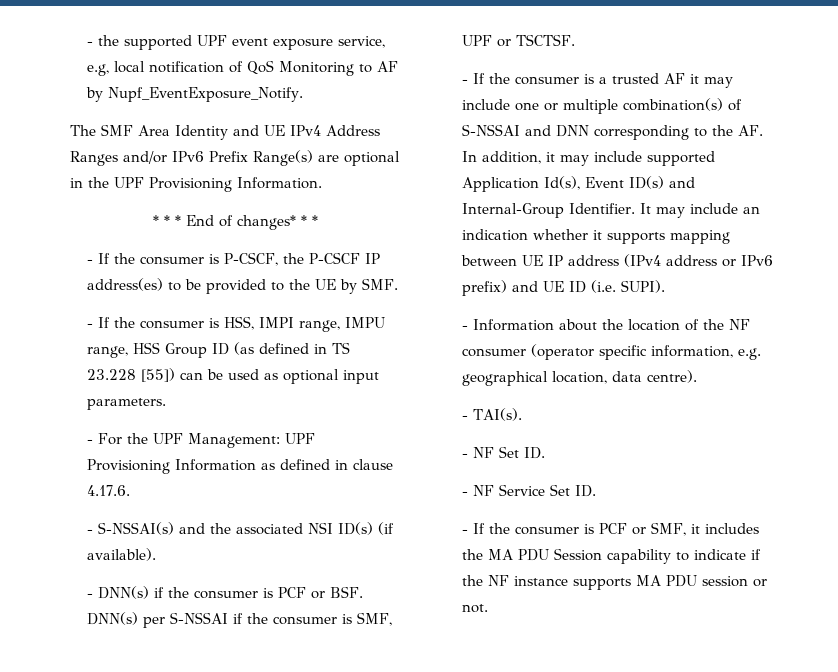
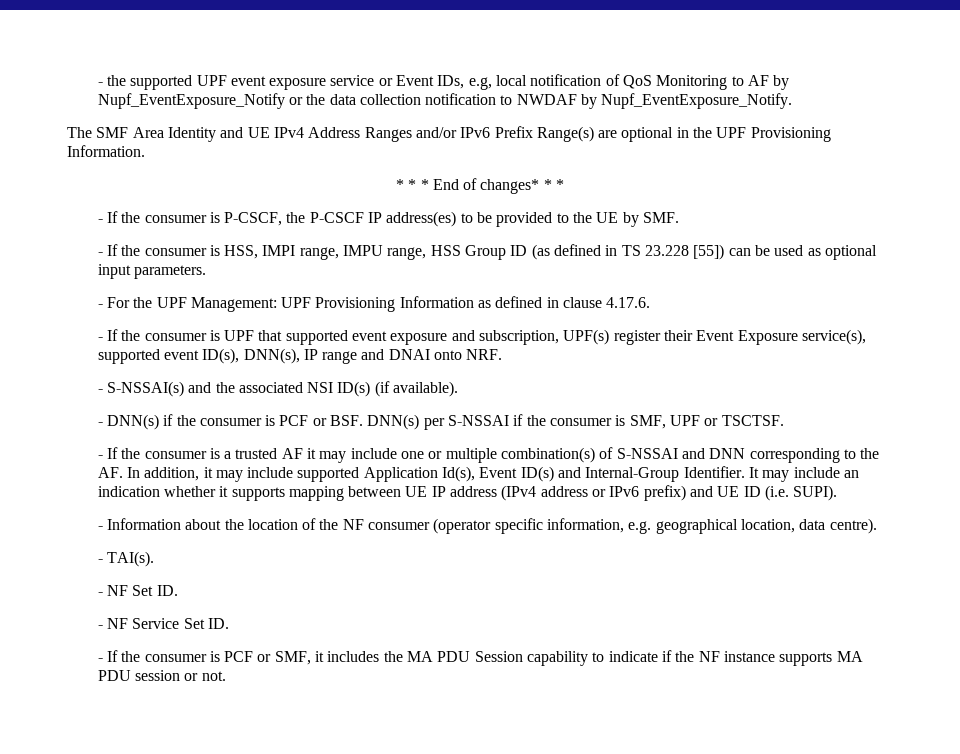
- - the supported UPF event exposure service, e.g, local notification of QoS Monitoring to AF by Nupf_EventExposure_Notify.
+ - the supported UPF event exposure service or Event IDs, e.g, local notification of QoS Monitoring to AF by Nupf_EventExposure_Notify or the data collection notification to NWDAF by Nupf_EventExposure_Notify.
+ - If the consumer is UPF that supported event exposure and subscription, UPF(s) register their Event Exposure service(s), supported event ID(s), DNN(s), IP range and DNAI onto NRF.

